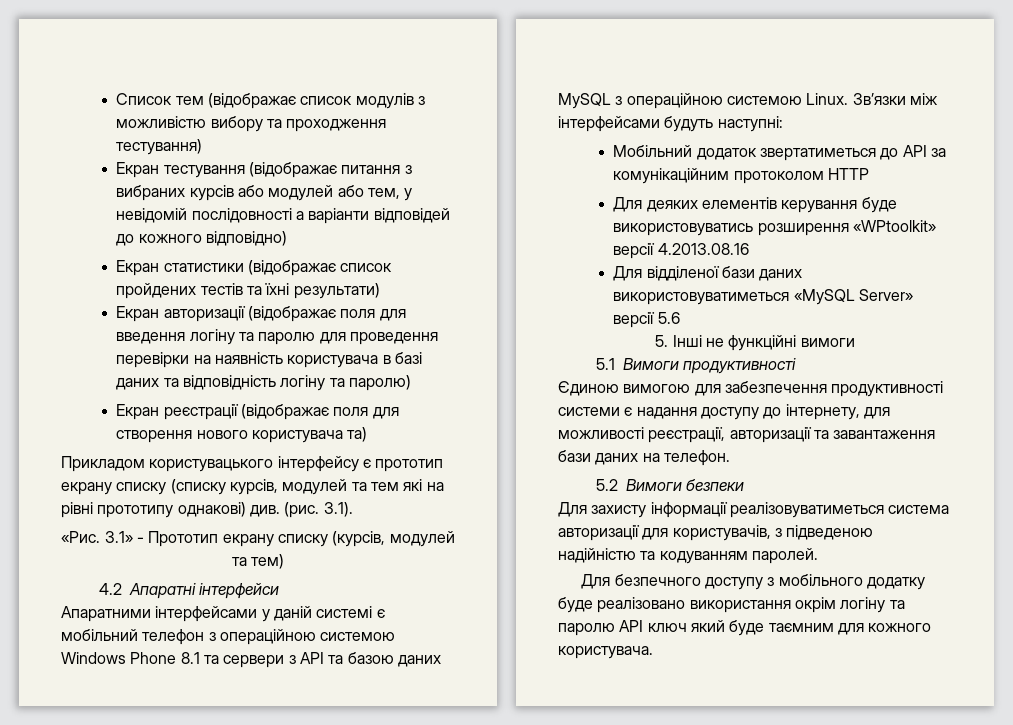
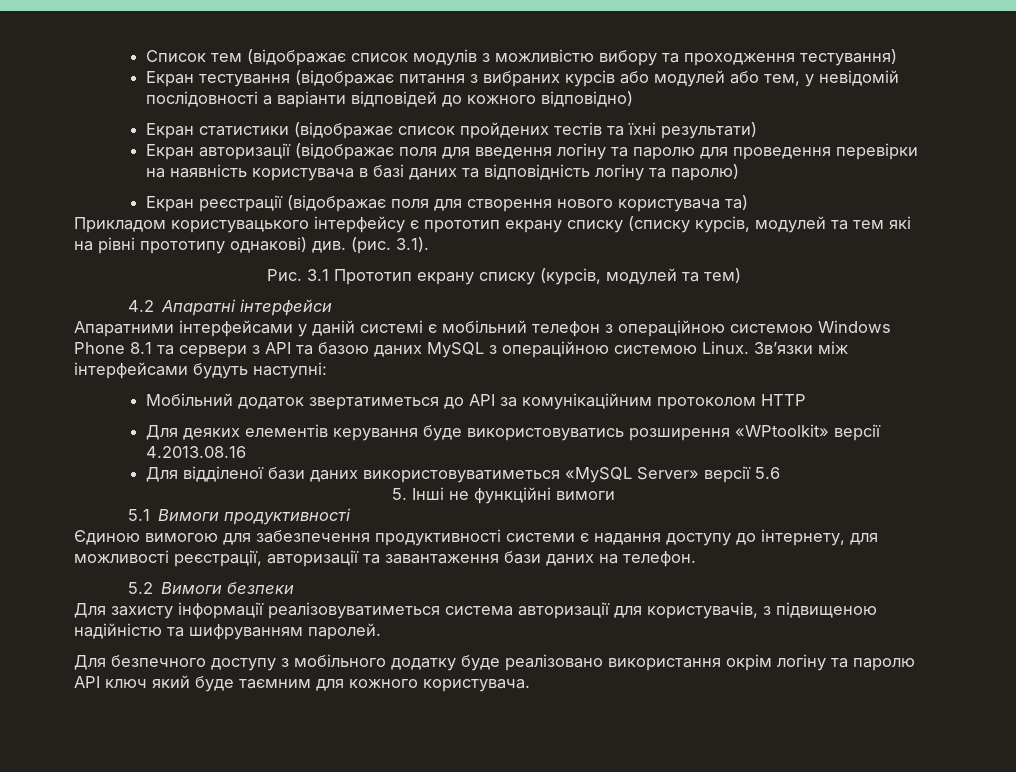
- «Рис. 3.1» - Прототип екрану списку (курсів, модулей та тем)
+ Рис. 3.1 Прототип екрану списку (курсів, модулей та тем)
- Для захисту інформації реалізовуватиметься система авторизації для користувачів, з підведеною надійністю та кодуванням паролей.
+ Для захисту інформації реалізовуватиметься система авторизації для користувачів, з підвищеною надійністю та шифруванням паролей.

